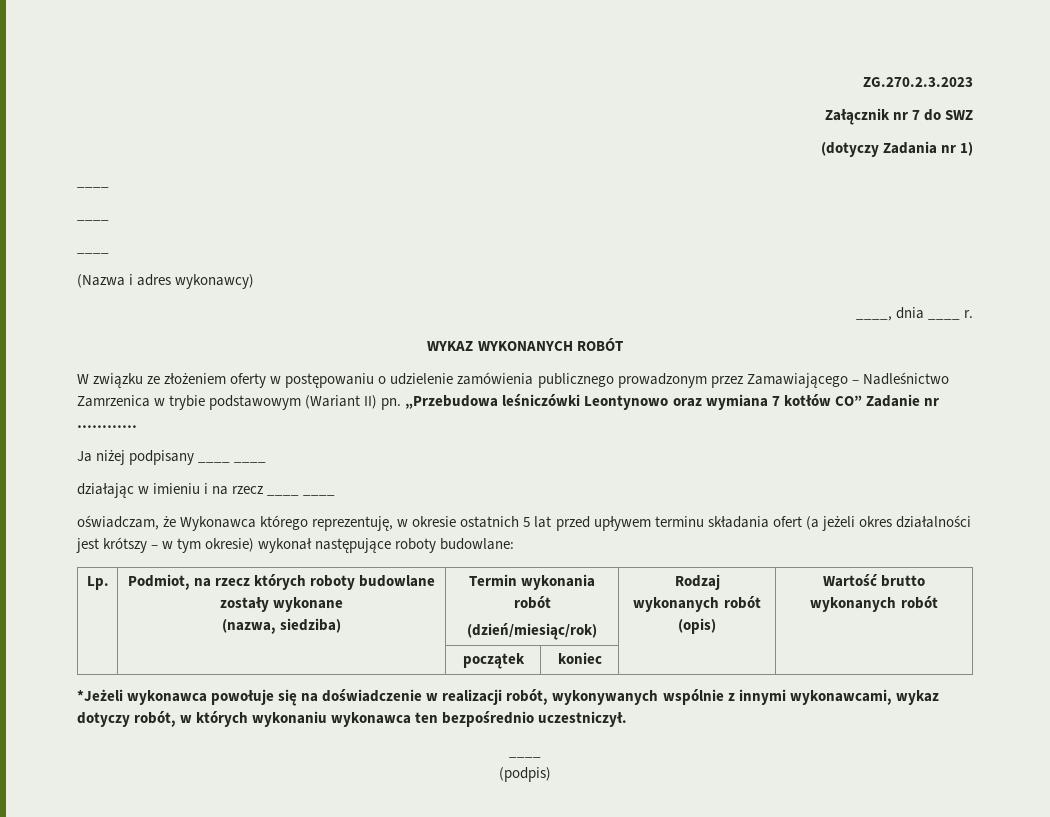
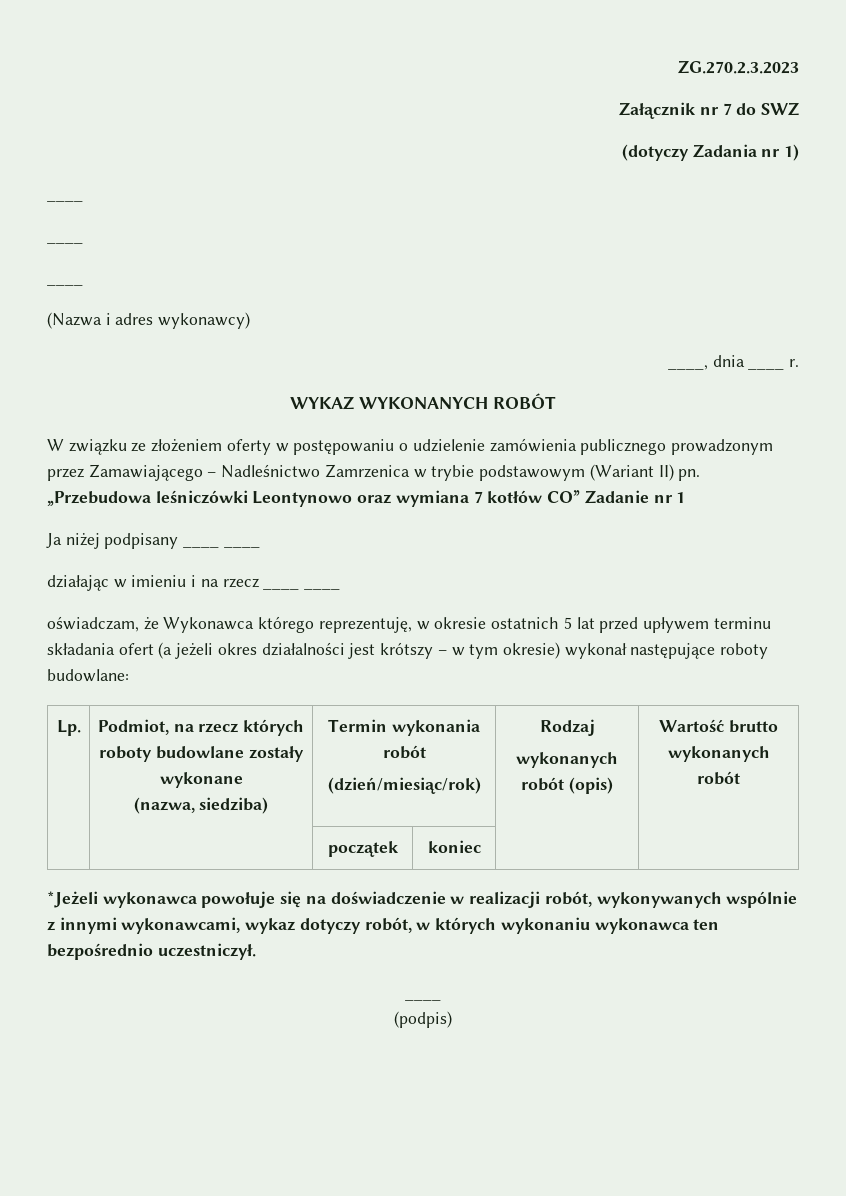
- „Przebudowa leśniczówki Leontynowo oraz wymiana 7 kotłów CO” Zadanie nr …………
+ „Przebudowa leśniczówki Leontynowo oraz wymiana 7 kotłów CO” Zadanie nr 1

